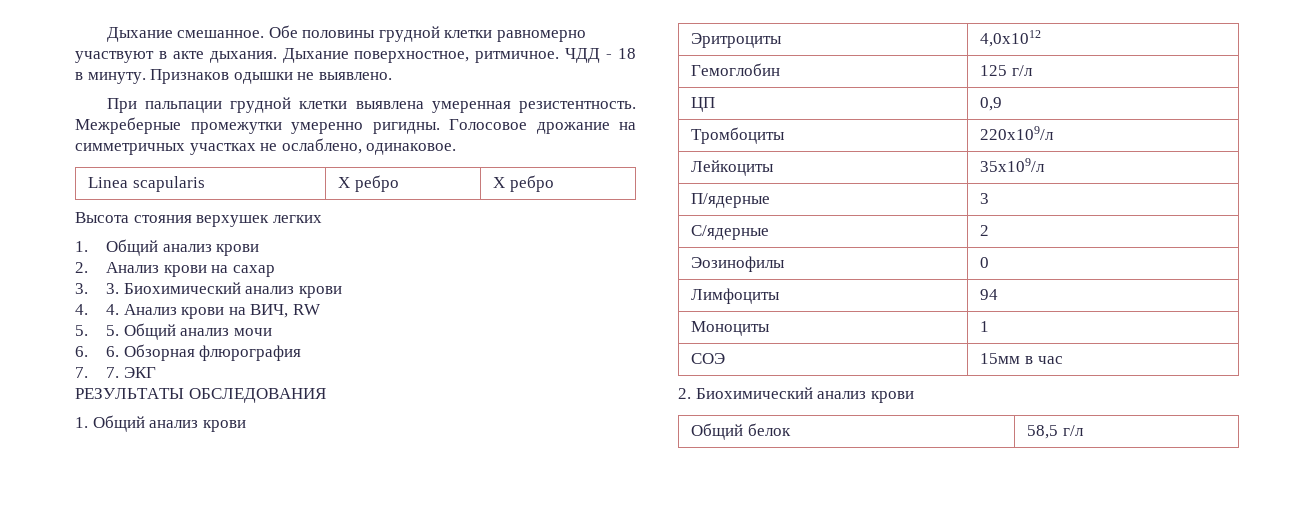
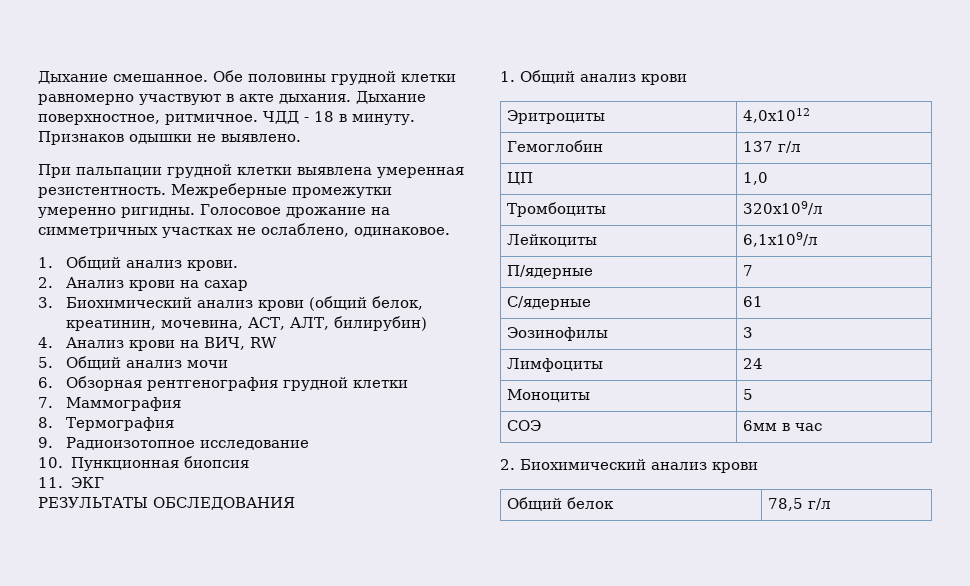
- Linea scapularis | X ребро | X ребро
- Высота стояния верхушек легких
- 1. Общий анализ крови
+ 1. Общий анализ крови.
- 3. 3. Биохимический анализ крови
- 4. 4. Анализ крови на ВИЧ, RW
+ 3. Биохимический анализ крови (общий белок, креатинин, мочевина, АСТ, АЛТ, билирубин)
+ 4. Анализ крови на ВИЧ, RW
- 5. 5. Общий анализ мочи
+ 5. Общий анализ мочи
- 6. 6. Обзорная флюрография
- 7. 7. ЭКГ
+ 6. Обзорная рентгенография грудной клетки
+ 7. Маммография
+ 8. Термография
+ 9. Радиоизотопное исследование
+ 10. Пункционная биопсия
+ 11. ЭКГ
- Гемоглобин | 125 г/л
+ Гемоглобин | 137 г/л
- ЦП | 0,9
+ ЦП | 1,0
- Тромбоциты | 220х109/л
+ Тромбоциты | 320х109/л
- Лейкоциты | 35х109/л
+ Лейкоциты | 6,1х109/л
- П/ядерные | 3
+ П/ядерные | 7
- С/ядерные | 2
+ С/ядерные | 61
- Эозинофилы | 0
+ Эозинофилы | 3
- Лимфоциты | 94
+ Лимфоциты | 24
- Моноциты | 1
+ Моноциты | 5
- СОЭ | 15мм в час
+ СОЭ | 6мм в час
- Общий белок | 58,5 г/л
+ Общий белок | 78,5 г/л

